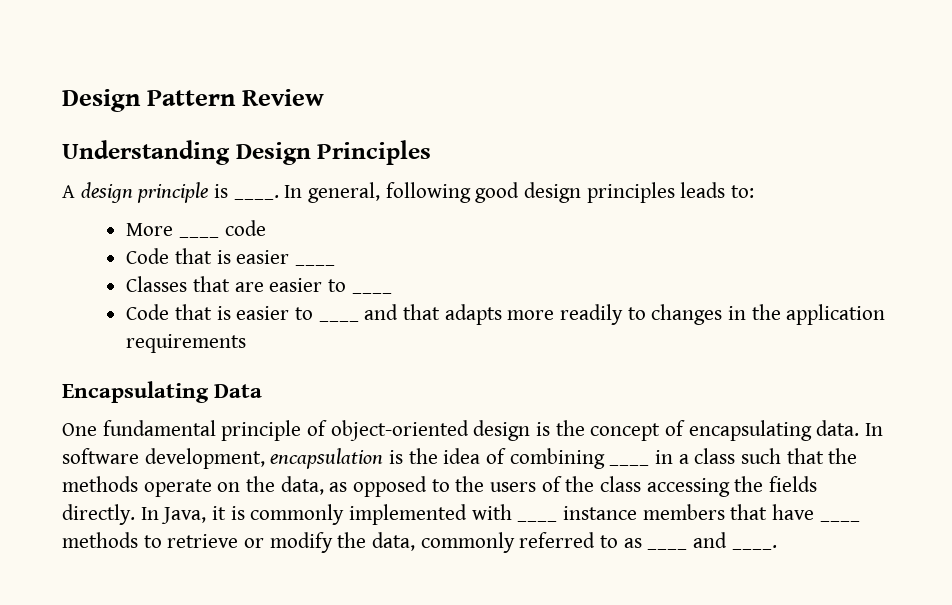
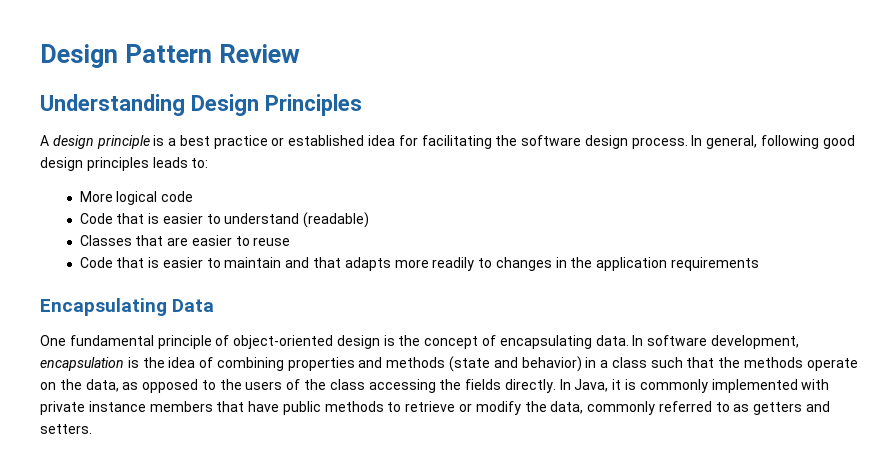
- A design principle is ____.
+ A design principle is a best practice or established idea for facilitating the software design process.
- More ____ code
+ More logical code
- Code that is easier ____
+ Code that is easier to understand (readable)
- Classes that are easier to ____
- Code that is easier to ____ and that adapts more readily to changes in the application requirements
+ Classes that are easier to reuse
+ Code that is easier to maintain and that adapts more readily to changes in the application requirements
- In software development, encapsulation is the idea of combining ____ in a class such that the methods operate on the data, as opposed to the users of the class accessing the fields directly.
+ In software development, encapsulation is the idea of combining properties and methods (state and behavior) in a class such that the methods operate on the data, as opposed to the users of the class accessing the fields directly.
- In Java, it is commonly implemented with ____ instance members that have ____ methods to retrieve or modify the data, commonly referred to as ____ and ____.
+ In Java, it is commonly implemented with private instance members that have public methods to retrieve or modify the data, commonly referred to as getters and setters.

